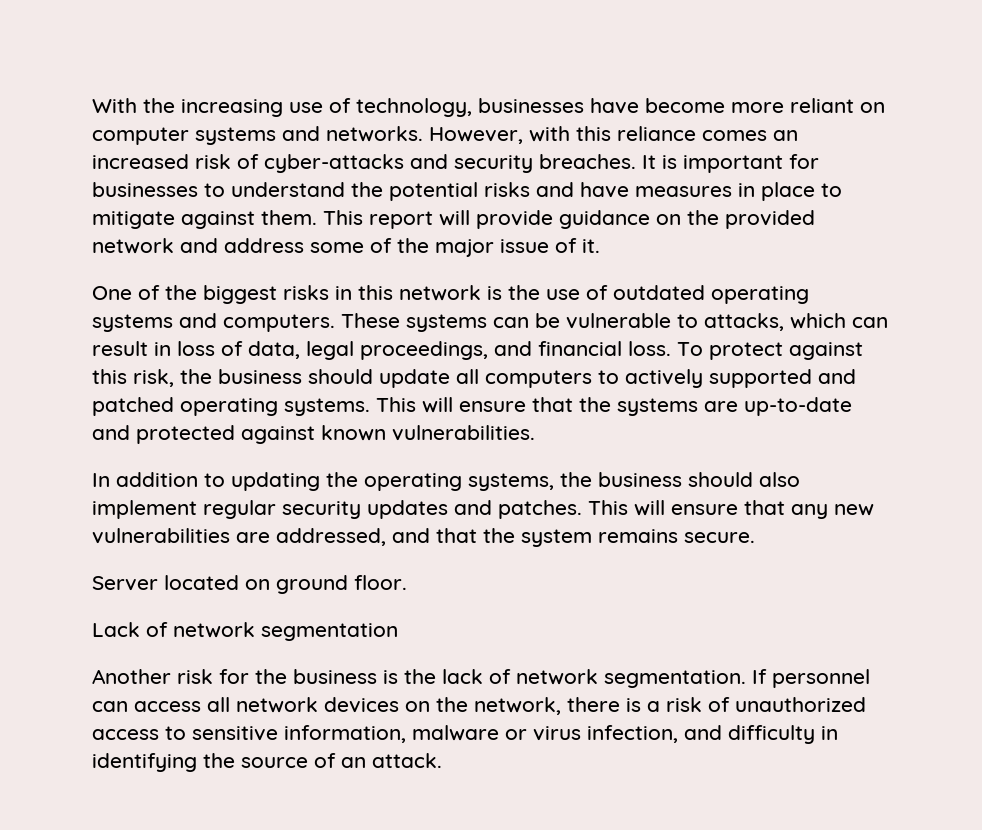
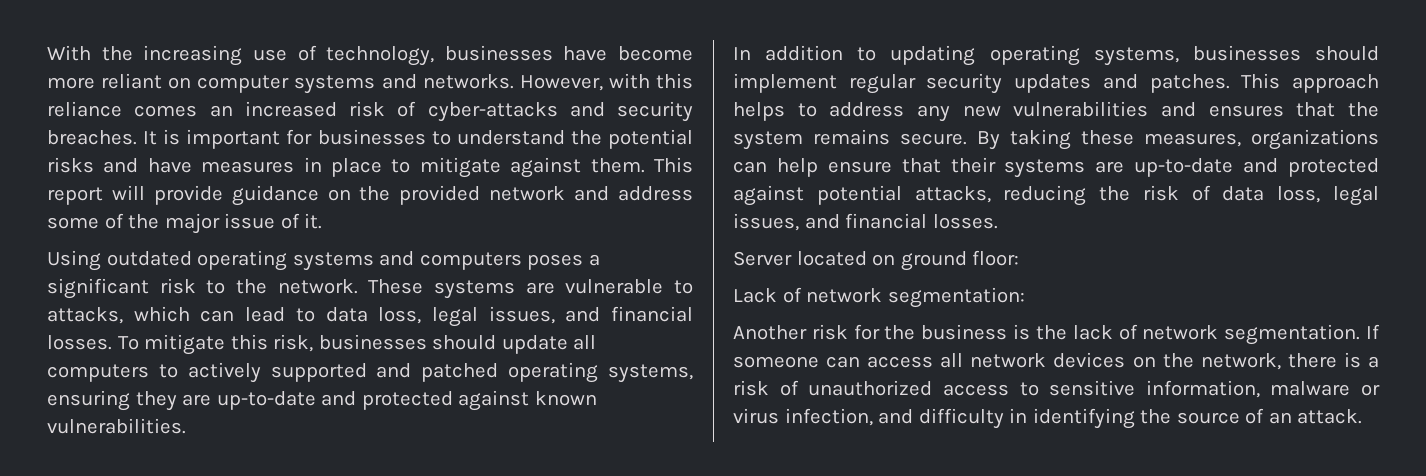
- One of the biggest risks in this network is the use of outdated operating systems and computers. These systems can be vulnerable to attacks, which can result in loss of data, legal proceedings, and financial loss. To protect against this risk, the business should update all computers to actively supported and patched operating systems. This will ensure that the systems are up-to-date and protected against known vulnerabilities.
+ Using outdated operating systems and computers poses a significant risk to the network. These systems are vulnerable to attacks, which can lead to data loss, legal issues, and financial losses. To mitigate this risk, businesses should update all computers to actively supported and patched operating systems, ensuring they are up-to-date and protected against known vulnerabilities.
- In addition to updating the operating systems, the business should also implement regular security updates and patches.
+ In addition to updating operating systems, businesses should implement regular security updates and patches.
- This will ensure that any new vulnerabilities are addressed, and that the system remains secure.
+ This approach helps to address any new vulnerabilities and ensures that the system remains secure. By taking these measures, organizations can help ensure that their systems are up-to-date and protected against potential attacks, reducing the risk of data loss, legal issues, and financial losses.
- Server located on ground floor.
+ Server located on ground floor:
- Lack of network segmentation
+ Lack of network segmentation:
- If personnel can access all network devices on the network, there is a risk of unauthorized access to sensitive information, malware or virus infection, and difficulty in identifying the source of an attack.
+ If someone can access all network devices on the network, there is a risk of unauthorized access to sensitive information, malware or virus infection, and difficulty in identifying the source of an attack.

